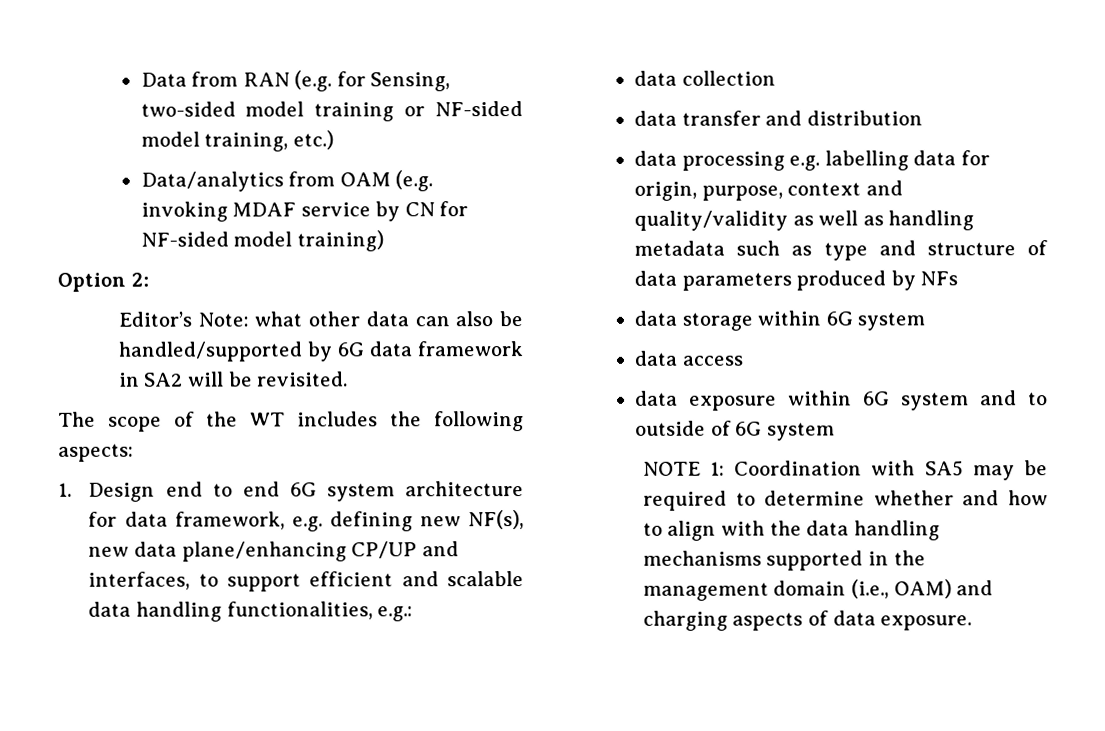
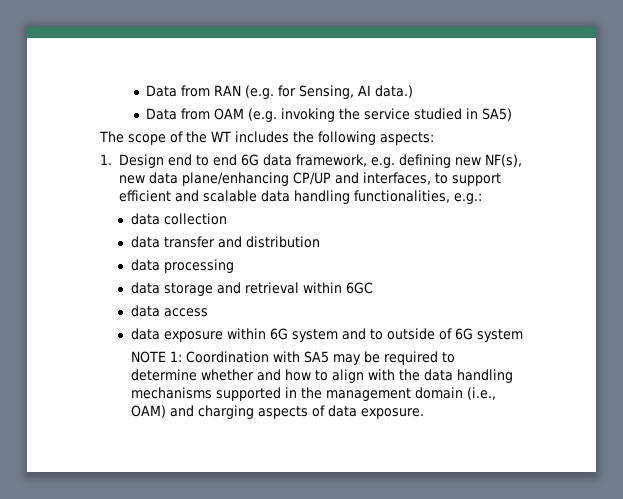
- Data from RAN (e.g. for Sensing, two-sided model training or NF-sided model training, etc.)
- Data/analytics from OAM (e.g. invoking MDAF service by CN for NF-sided model training)
- Option 2:
- Editor’s Note: what other data can also be handled/supported by 6G data framework in SA2 will be revisited.
+ Data from RAN (e.g. for Sensing, AI data.)
+ Data from OAM (e.g. invoking the service studied in SA5)
- 1. Design end to end 6G system architecture for data framework, e.g. defining new NF(s), new data plane/enhancing CP/UP and interfaces, to support efficient and scalable data handling functionalities, e.g.:
+ 1. Design end to end 6G data framework, e.g. defining new NF(s), new data plane/enhancing CP/UP and interfaces, to support efficient and scalable data handling functionalities, e.g.:
- data processing e.g. labelling data for origin, purpose, context and quality/validity as well as handling metadata such as type and structure of data parameters produced by NFs
- data storage within 6G system
+ data processing
+ data storage and retrieval within 6GC

